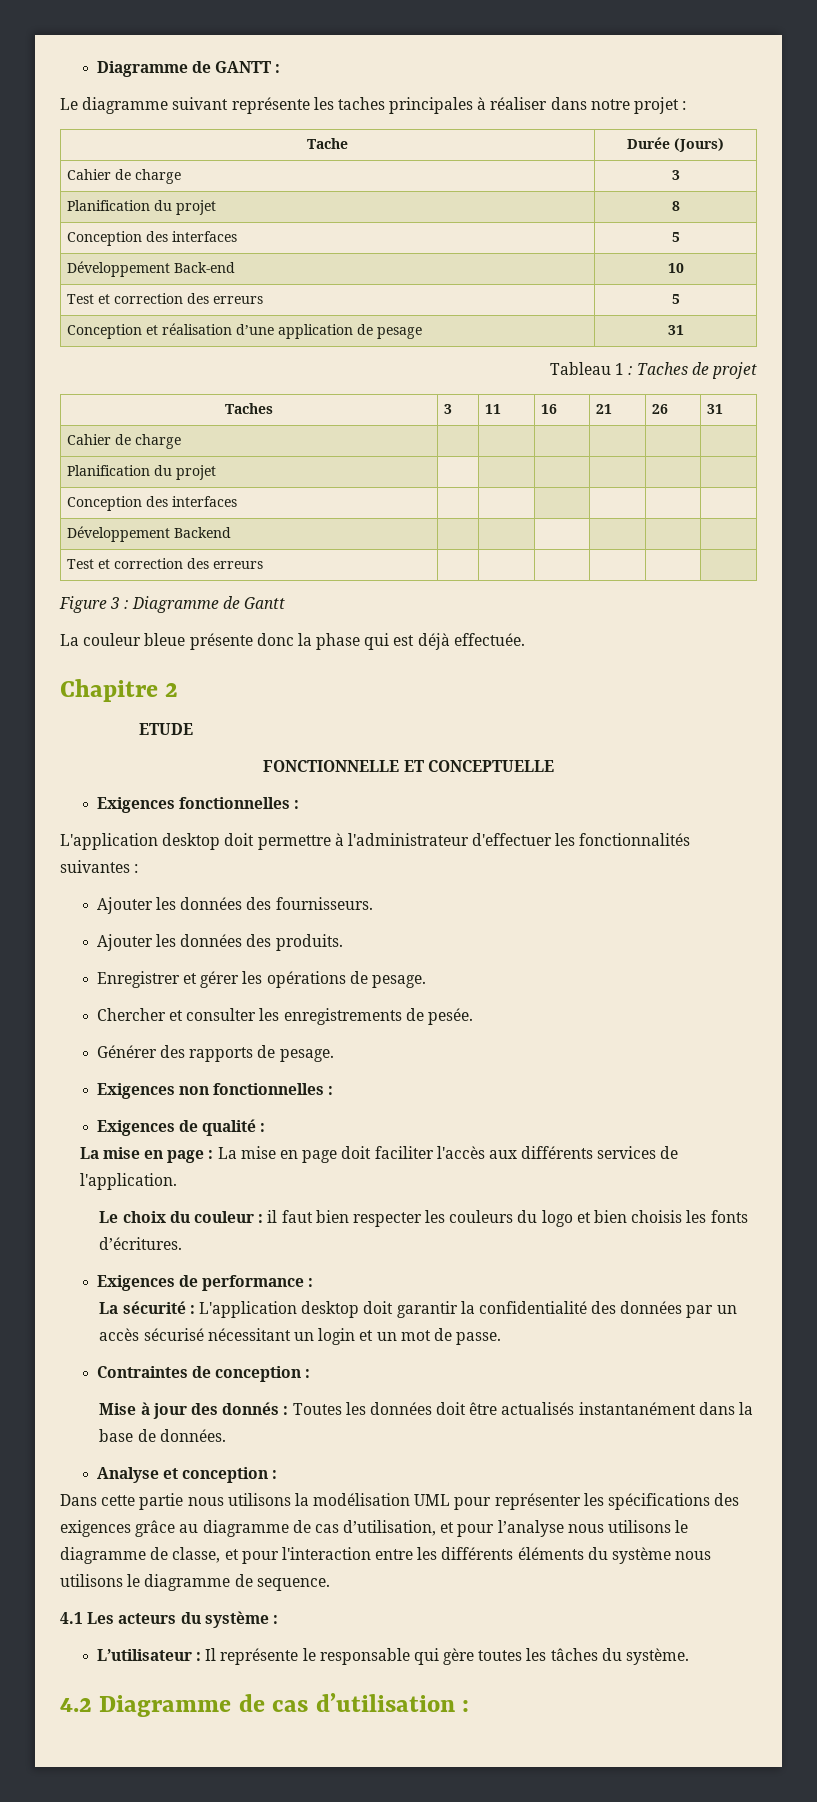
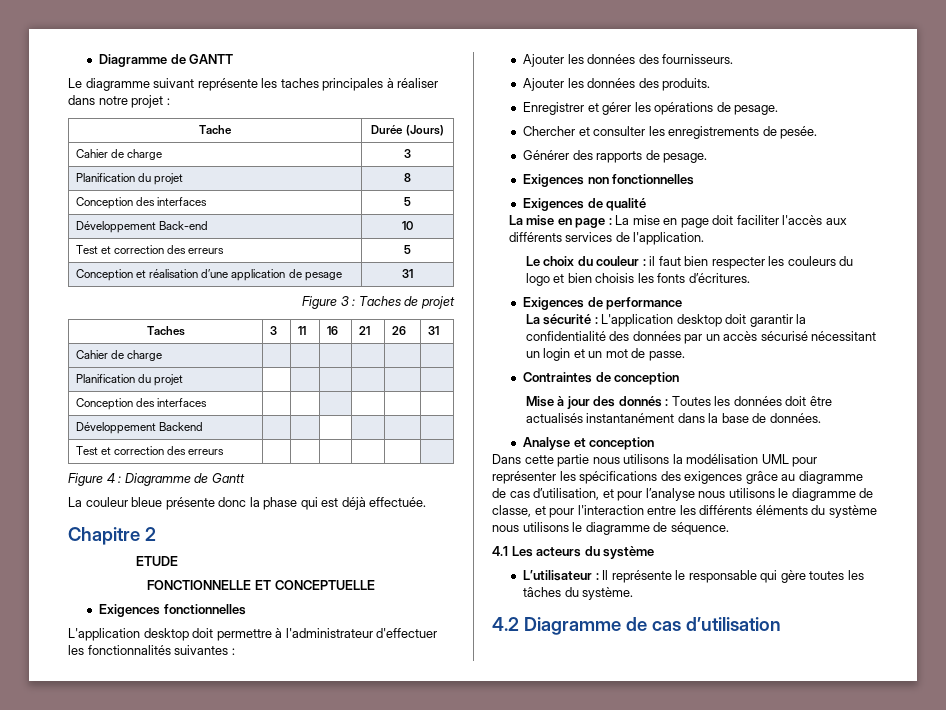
- Diagramme de GANTT :
+ Diagramme de GANTT
- Tableau 1 : Taches de projet
+ Figure 3 : Taches de projet
- Figure 3 : Diagramme de Gantt
+ Figure 4 : Diagramme de Gantt
- Exigences fonctionnelles :
+ Exigences fonctionnelles
- Exigences non fonctionnelles :
+ Exigences non fonctionnelles
- Exigences de qualité :
+ Exigences de qualité
- Exigences de performance :
+ Exigences de performance
- Contraintes de conception :
+ Contraintes de conception
- Analyse et conception :
+ Analyse et conception
- Dans cette partie nous utilisons la modélisation UML pour représenter les spécifications des exigences grâce au diagramme de cas d’utilisation, et pour l’analyse nous utilisons le diagramme de classe, et pour l'interaction entre les différents éléments du système nous utilisons le diagramme de sequence.
+ Dans cette partie nous utilisons la modélisation UML pour représenter les spécifications des exigences grâce au diagramme de cas d’utilisation, et pour l’analyse nous utilisons le diagramme de classe, et pour l'interaction entre les différents éléments du système nous utilisons le diagramme de séquence.
- 4.1 Les acteurs du système :
+ 4.1 Les acteurs du système
- 4.2 Diagramme de cas d’utilisation :
+ 4.2 Diagramme de cas d’utilisation

